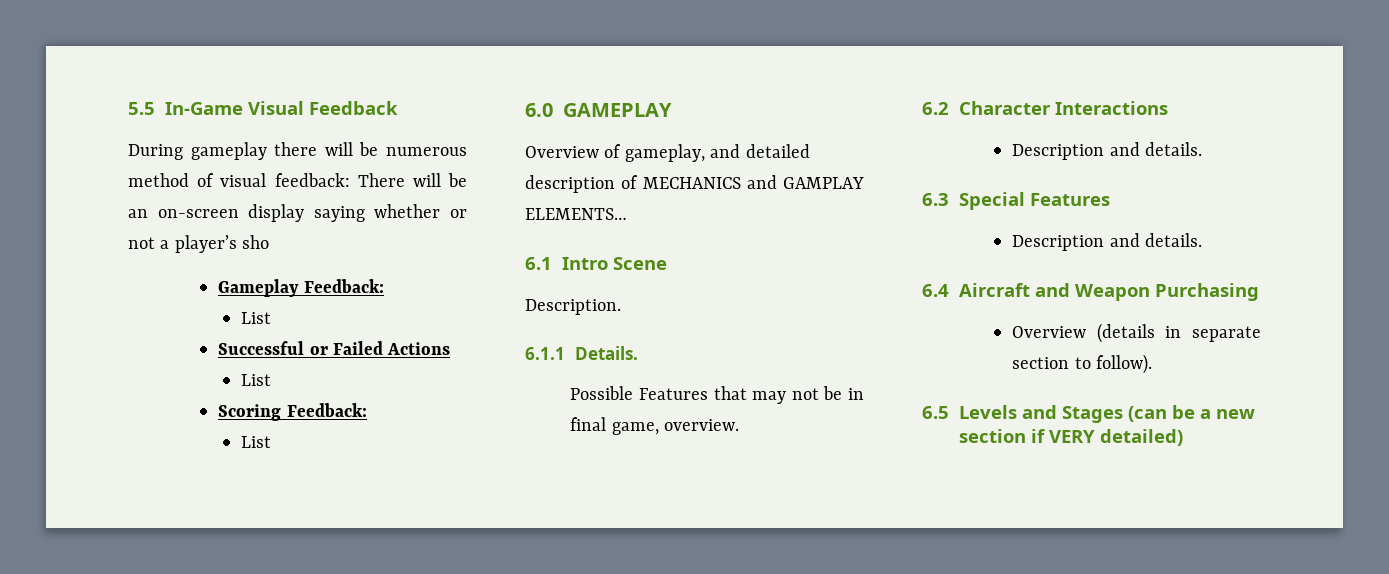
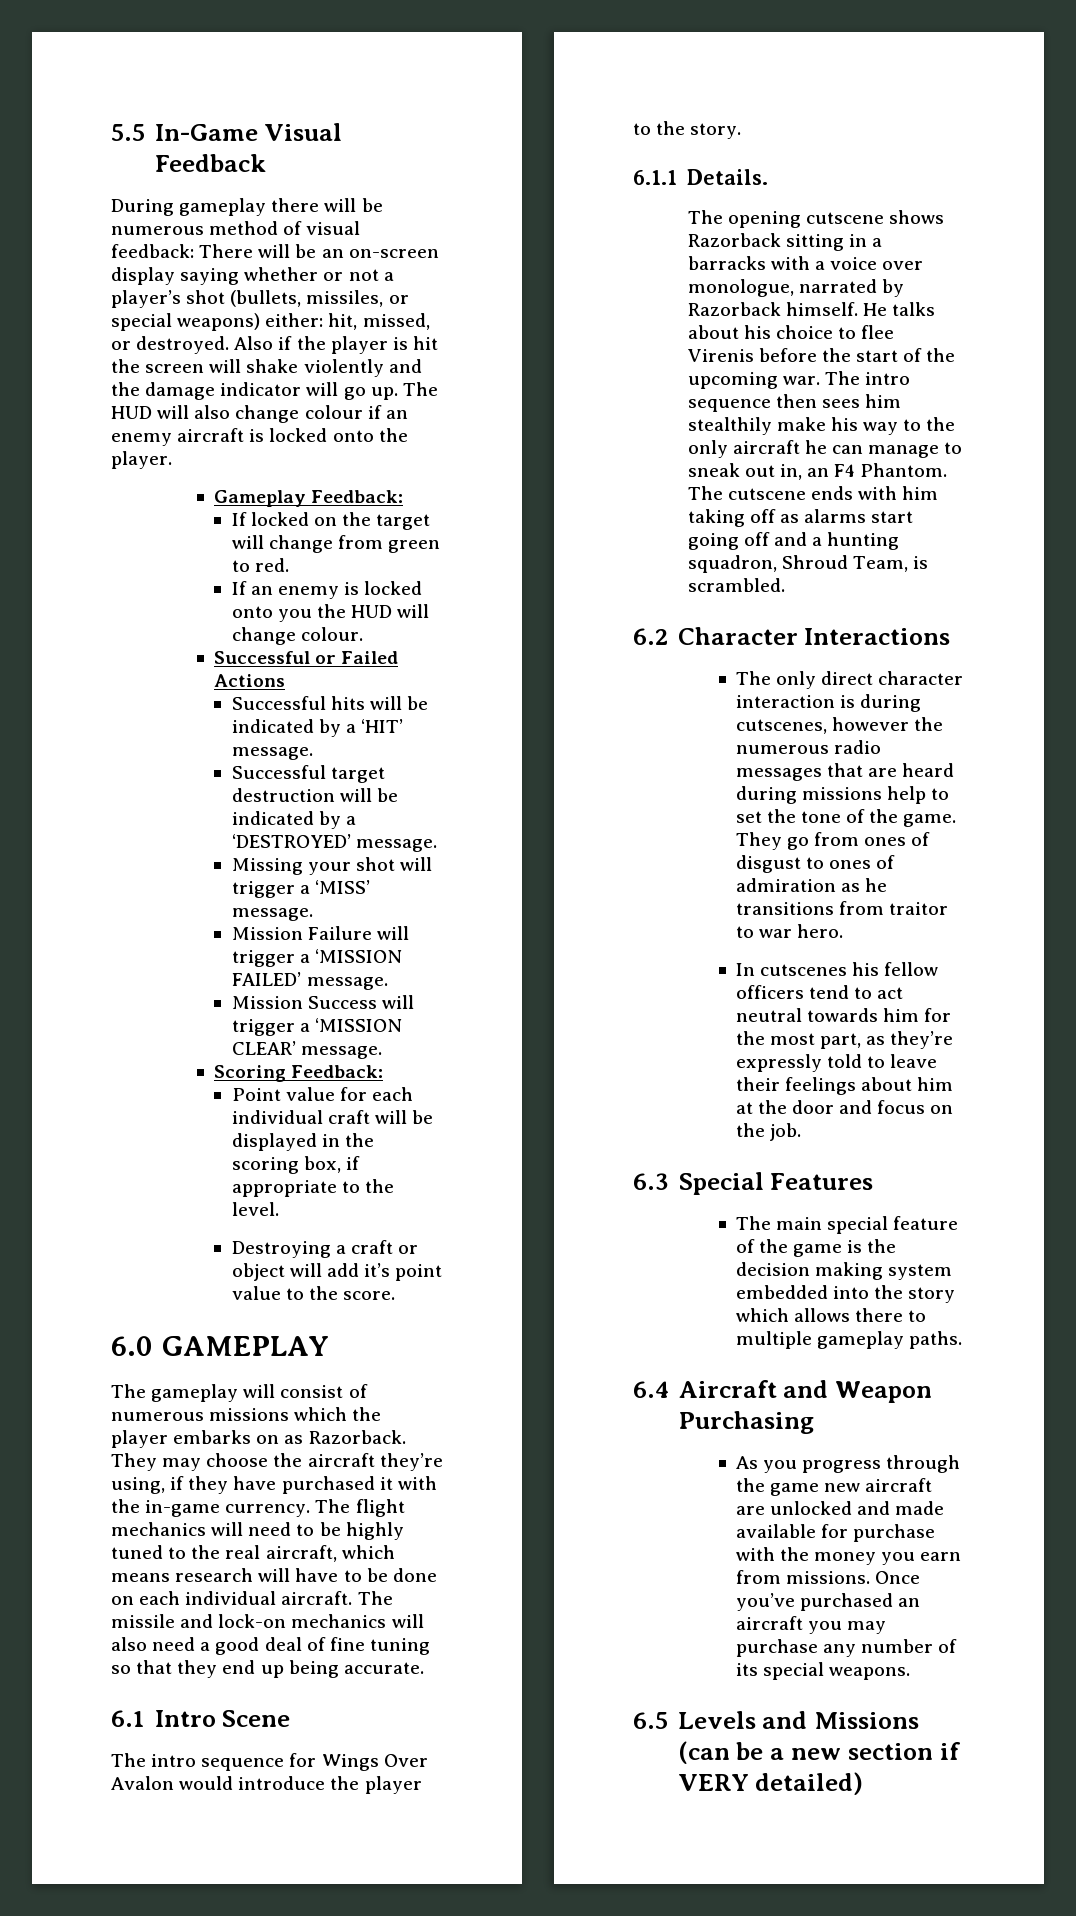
- During gameplay there will be numerous method of visual feedback: There will be an on-screen display saying whether or not a player’s sho
+ During gameplay there will be numerous method of visual feedback: There will be an on-screen display saying whether or not a player’s shot (bullets, missiles, or special weapons) either: hit, missed, or destroyed. Also if the player is hit the screen will shake violently and the damage indicator will go up. The HUD will also change colour if an enemy aircraft is locked onto the player.
  Gameplay Feedback:
- List
+ If locked on the target will change from green to red.
+ If an enemy is locked onto you the HUD will change colour.
  Successful or Failed Actions
- List
+ Successful hits will be indicated by a ‘HIT’ message.
+ Successful target destruction will be indicated by a ‘DESTROYED’ message.
+ Missing your shot will trigger a ‘MISS’ message.
+ Mission Failure will trigger a ‘MISSION FAILED’ message.
+ Mission Success will trigger a ‘MISSION CLEAR’ message.
  Scoring Feedback:
- List
+ Point value for each individual craft will be displayed in the scoring box, if appropriate to the level.
+ Destroying a craft or object will add it’s point value to the score.
  6.0 GAMEPLAY
- Overview of gameplay, and detailed description of MECHANICS and GAMPLAY ELEMENTS…
+ The gameplay will consist of numerous missions which the player embarks on as Razorback. They may choose the aircraft they’re using, if they have purchased it with the in-game currency. The flight mechanics will need to be highly tuned to the real aircraft, which means research will have to be done on each individual aircraft. The missile and lock-on mechanics will also need a good deal of fine tuning so that they end up being accurate.
  6.1 Intro Scene
- Description.
+ The intro sequence for Wings Over Avalon would introduce the player to the story.
  6.1.1 Details.
- Possible Features that may not be in final game, overview.
+ The opening cutscene shows Razorback sitting in a barracks with a voice over monologue, narrated by Razorback himself. He talks about his choice to flee Virenis before the start of the upcoming war. The intro sequence then sees him stealthily make his way to the only aircraft he can manage to sneak out in, an F4 Phantom. The cutscene ends with him taking off as alarms start going off and a hunting squadron, Shroud Team, is scrambled.
  6.2 Character Interactions
- Description and details.
+ The only direct character interaction is during cutscenes, however the numerous radio messages that are heard during missions help to set the tone of the game. They go from ones of disgust to ones of admiration as he transitions from traitor to war hero.
+ In cutscenes his fellow officers tend to act neutral towards him for the most part, as they’re expressly told to leave their feelings about him at the door and focus on the job.
  6.3 Special Features
- Description and details.
+ The main special feature of the game is the decision making system embedded into the story which allows there to multiple gameplay paths.
- Overview (details in separate section to follow).
+ As you progress through the game new aircraft are unlocked and made available for purchase with the money you earn from missions. Once you’ve purchased an aircraft you may purchase any number of its special weapons.
- 6.5 Levels and Stages (can be a new section if VERY detailed)
+ 6.5 Levels and Missions (can be a new section if VERY detailed)

